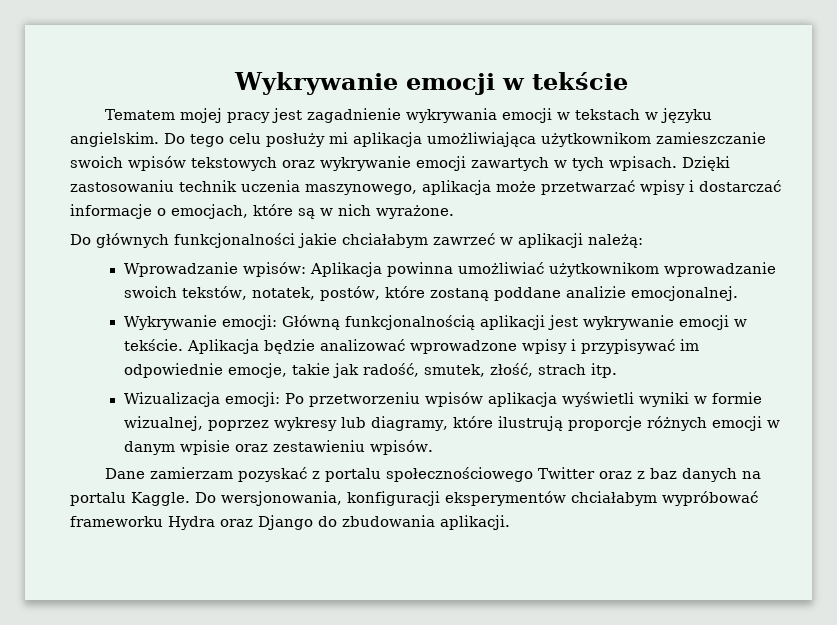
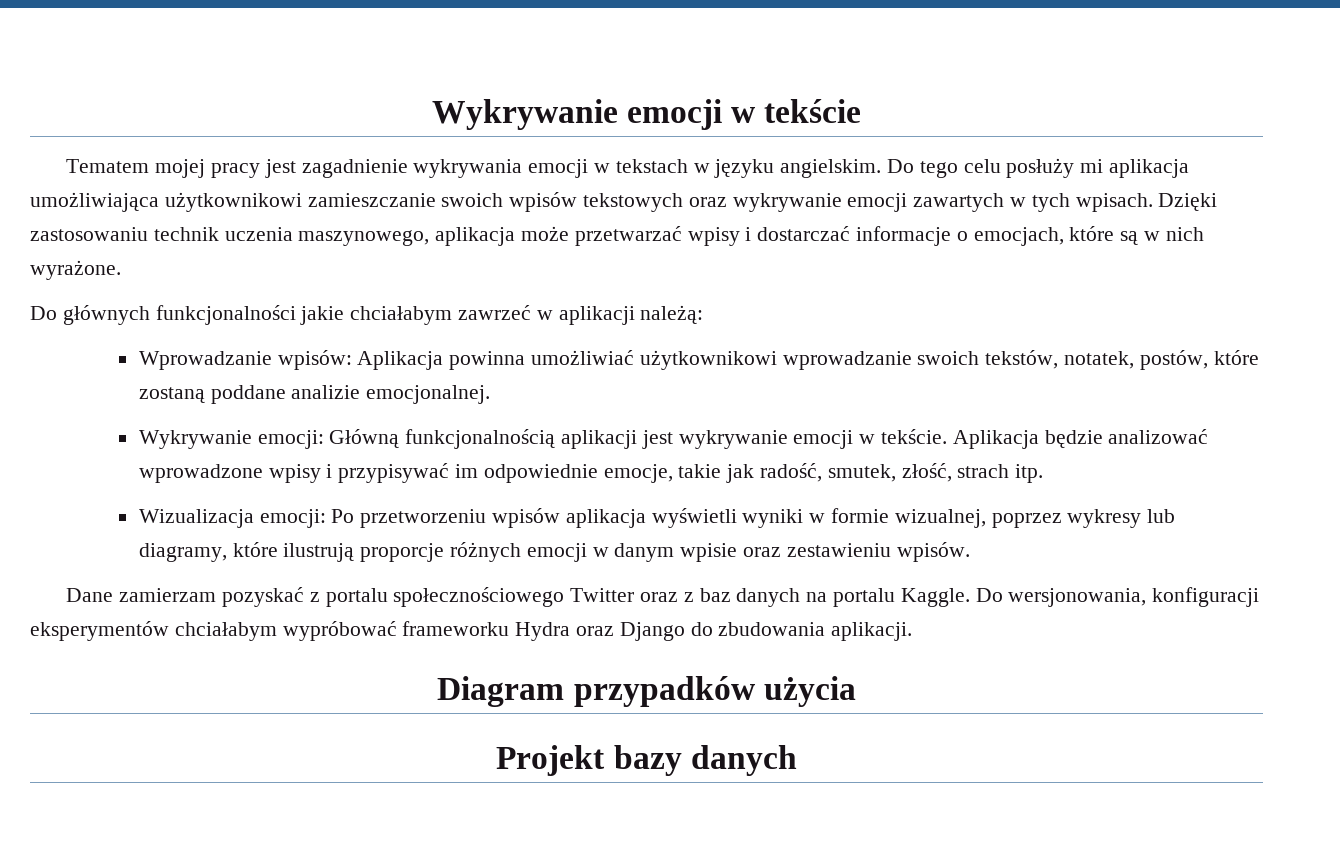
- Do tego celu posłuży mi aplikacja umożliwiająca użytkownikom zamieszczanie swoich wpisów tekstowych oraz wykrywanie emocji zawartych w tych wpisach.
+ Do tego celu posłuży mi aplikacja umożliwiająca użytkownikowi zamieszczanie swoich wpisów tekstowych oraz wykrywanie emocji zawartych w tych wpisach.
- Wprowadzanie wpisów: Aplikacja powinna umożliwiać użytkownikom wprowadzanie swoich tekstów, notatek, postów, które zostaną poddane analizie emocjonalnej.
+ Wprowadzanie wpisów: Aplikacja powinna umożliwiać użytkownikowi wprowadzanie swoich tekstów, notatek, postów, które zostaną poddane analizie emocjonalnej.
+ Diagram przypadków użycia
+ Projekt bazy danych

